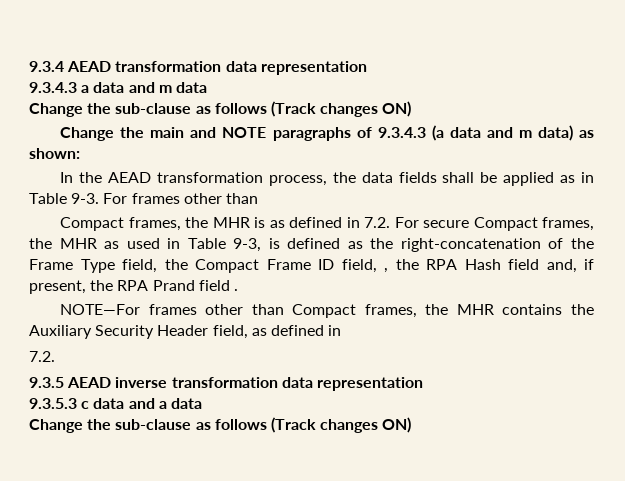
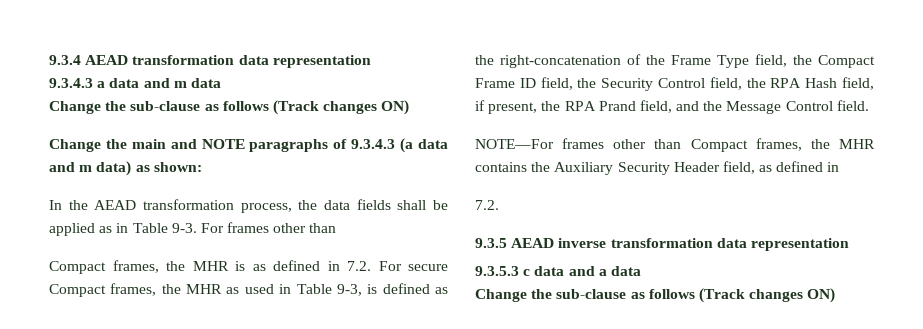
- Compact frames, the MHR is as defined in 7.2. For secure Compact frames, the MHR as used in Table 9-3, is defined as the right-concatenation of the Frame Type field, the Compact Frame ID field, , the RPA Hash field and, if present, the RPA Prand field .
+ Compact frames, the MHR is as defined in 7.2. For secure Compact frames, the MHR as used in Table 9-3, is defined as the right-concatenation of the Frame Type field, the Compact Frame ID field, the Security Control field, the RPA Hash field, if present, the RPA Prand field, and the Message Control field.

